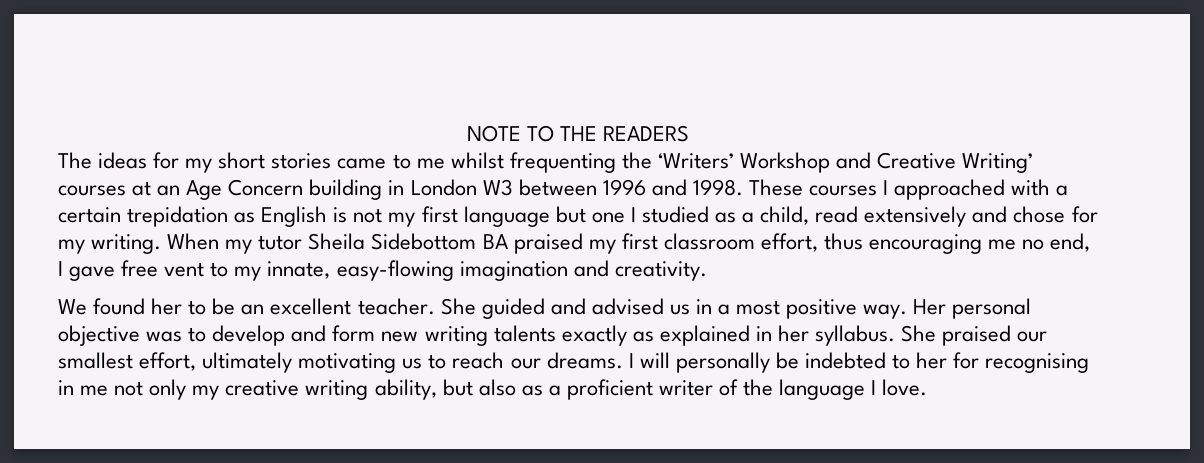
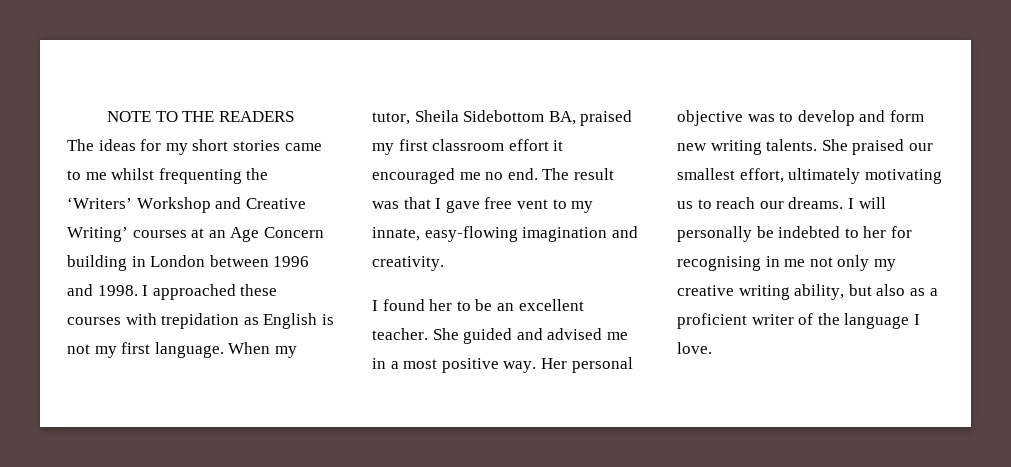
- The ideas for my short stories came to me whilst frequenting the ‘Writers’ Workshop and Creative Writing’ courses at an Age Concern building in London W3 between 1996 and 1998.
+ The ideas for my short stories came to me whilst frequenting the ‘Writers’ Workshop and Creative Writing’ courses at an Age Concern building in London between 1996 and 1998.
- These courses I approached with a certain trepidation as English is not my first language but one I studied as a child, read extensively and chose for my writing.
+ I approached these courses with trepidation as English is not my first language.
- When my tutor Sheila Sidebottom BA praised my first classroom effort, thus encouraging me no end, I gave free vent to my innate, easy-flowing imagination and creativity.
+ When my tutor, Sheila Sidebottom BA, praised my first classroom effort it encouraged me no end. The result was that I gave free vent to my innate, easy-flowing imagination and creativity.
- We found her to be an excellent teacher.
+ I found her to be an excellent teacher.
- She guided and advised us in a most positive way.
+ She guided and advised me in a most positive way.
- Her personal objective was to develop and form new writing talents exactly as explained in her syllabus.
+ Her personal objective was to develop and form new writing talents.

